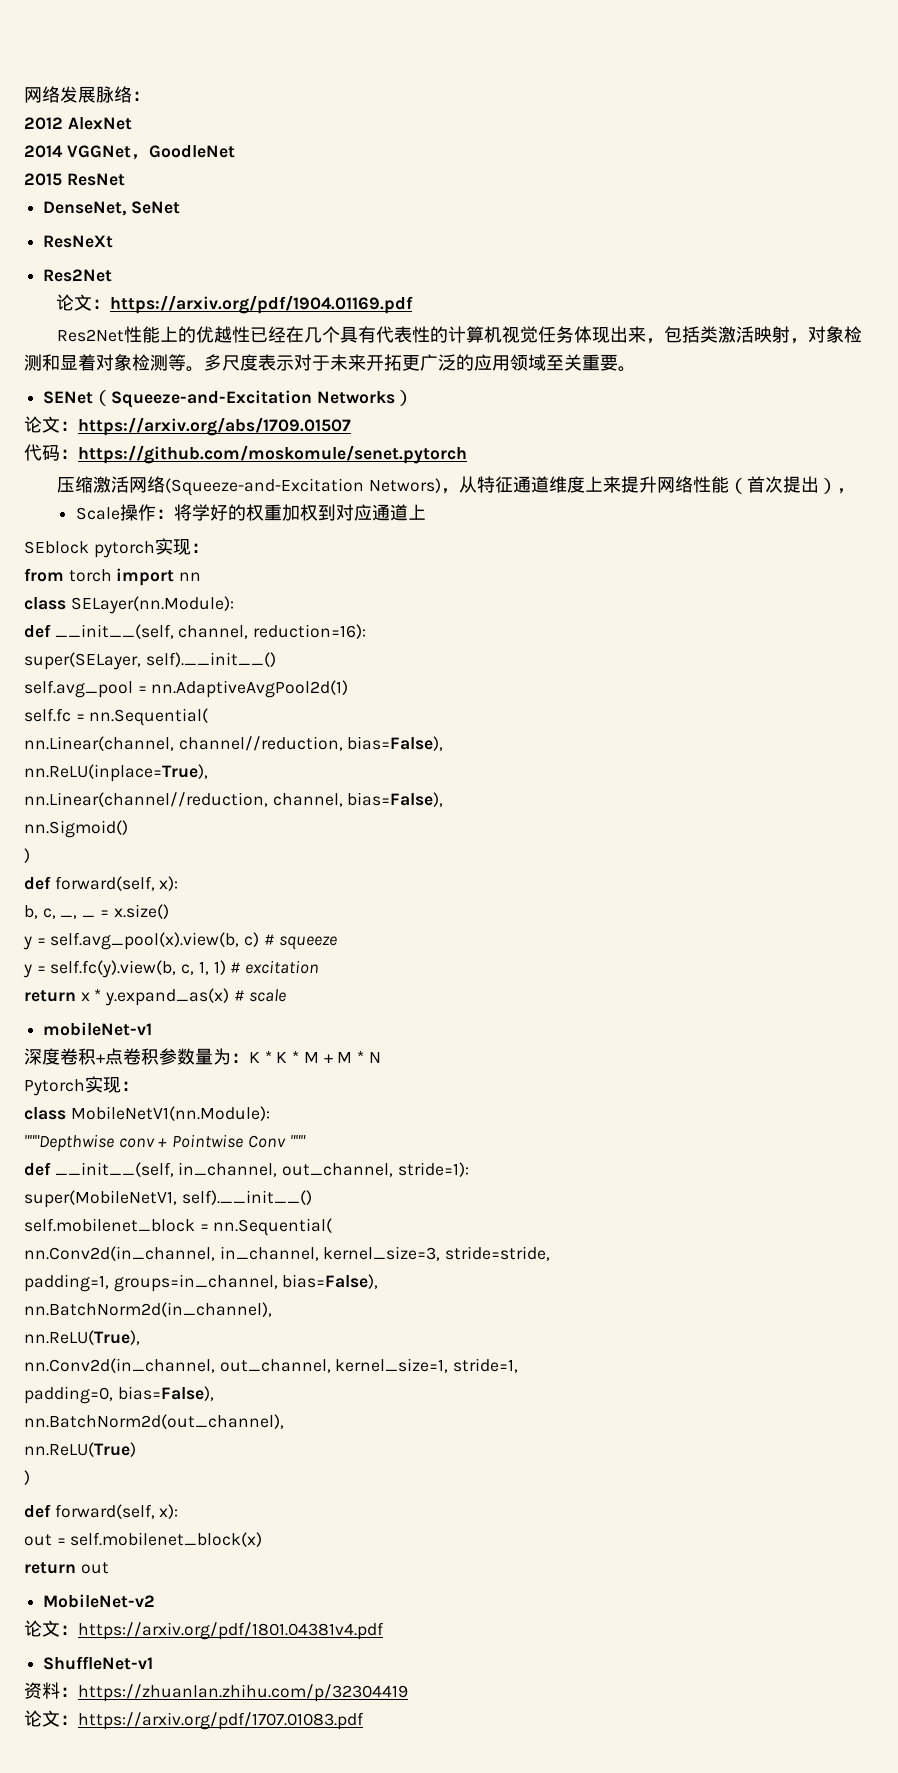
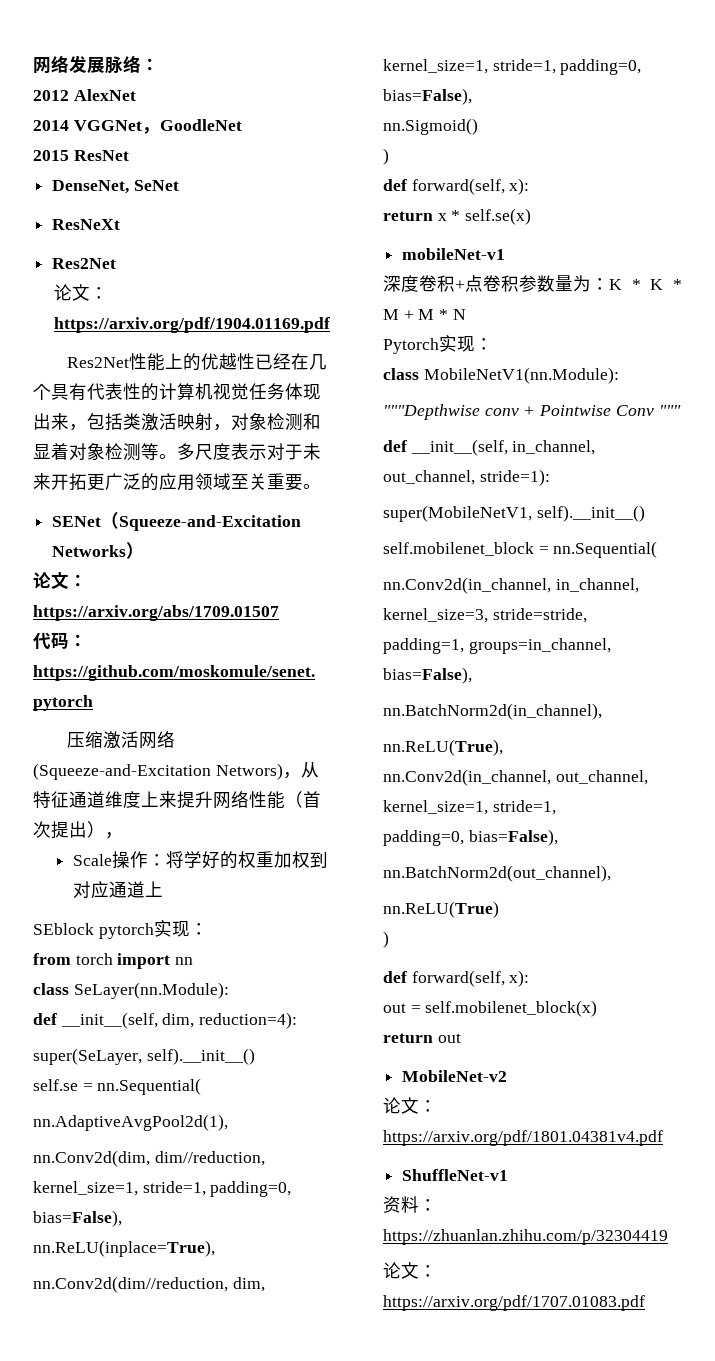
- class SELayer(nn.Module):
- def __init__(self, channel, reduction=16):
- super(SELayer, self).__init__()
- self.avg_pool = nn.AdaptiveAvgPool2d(1)
- self.fc = nn.Sequential(
- nn.Linear(channel, channel//reduction, bias=False),
+ class SeLayer(nn.Module):
+ def __init__(self, dim, reduction=4):
+ super(SeLayer, self).__init__()
+ self.se = nn.Sequential(
+ nn.AdaptiveAvgPool2d(1),
+ nn.Conv2d(dim, dim//reduction, kernel_size=1, stride=1, padding=0, bias=False),
  nn.ReLU(inplace=True),
- nn.Linear(channel//reduction, channel, bias=False),
+ nn.Conv2d(dim//reduction, dim, kernel_size=1, stride=1, padding=0, bias=False),
- b, c, _, _ = x.size()
- y = self.avg_pool(x).view(b, c) # squeeze
- y = self.fc(y).view(b, c, 1, 1) # excitation
- return x * y.expand_as(x) # scale
+ return x * self.se(x)

